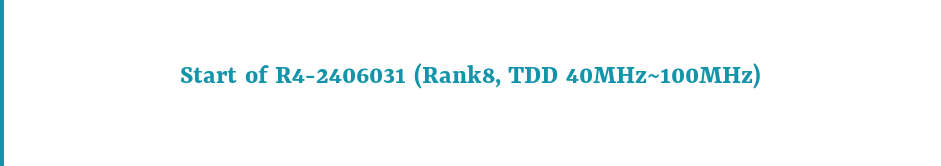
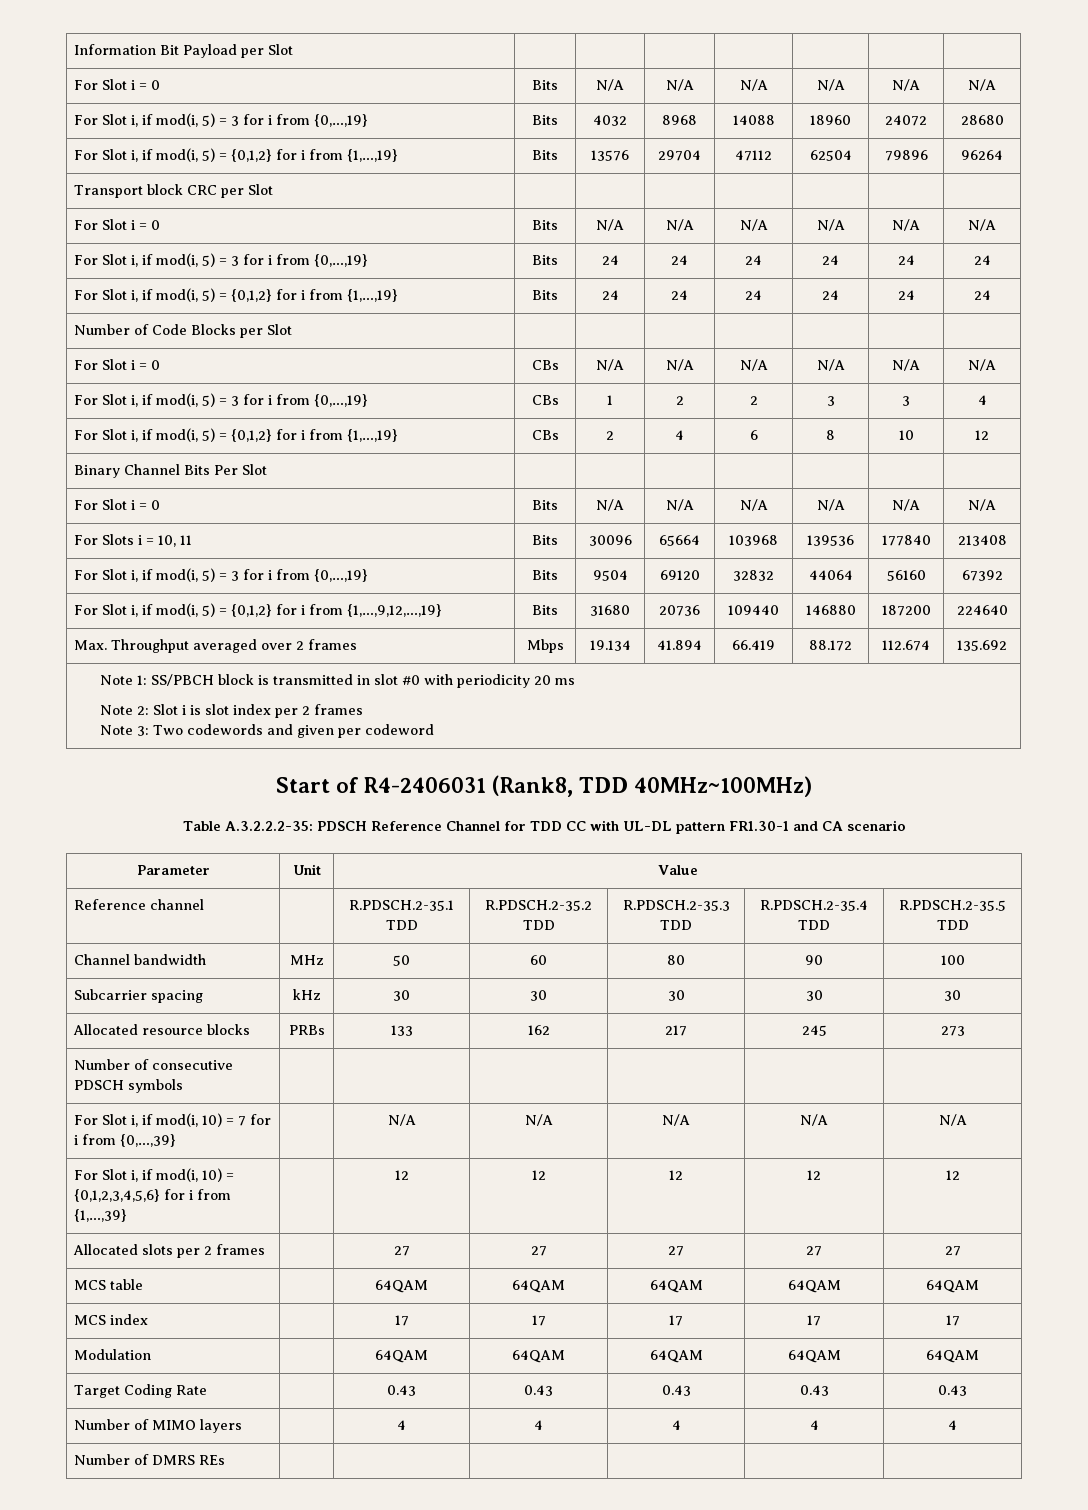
+ Information Bit Payload per Slot | | | | | | |
+ For Slot i = 0 | Bits | N/A | N/A | N/A | N/A | N/A | N/A
+ For Slot i, if mod(i, 5) = 3 for i from {0,…,19} | Bits | 4032 | 8968 | 14088 | 18960 | 24072 | 28680
+ For Slot i, if mod(i, 5) = {0,1,2} for i from {1,…,19} | Bits | 13576 | 29704 | 47112 | 62504 | 79896 | 96264
+ Transport block CRC per Slot | | | | | | |
+ For Slot i = 0 | Bits | N/A | N/A | N/A | N/A | N/A | N/A
+ For Slot i, if mod(i, 5) = 3 for i from {0,…,19} | Bits | 24 | 24 | 24 | 24 | 24 | 24
+ For Slot i, if mod(i, 5) = {0,1,2} for i from {1,…,19} | Bits | 24 | 24 | 24 | 24 | 24 | 24
+ Number of Code Blocks per Slot | | | | | | |
+ For Slot i = 0 | CBs | N/A | N/A | N/A | N/A | N/A | N/A
+ For Slot i, if mod(i, 5) = 3 for i from {0,…,19} | CBs | 1 | 2 | 2 | 3 | 3 | 4
+ For Slot i, if mod(i, 5) = {0,1,2} for i from {1,…,19} | CBs | 2 | 4 | 6 | 8 | 10 | 12
+ Binary Channel Bits Per Slot | | | | | | |
+ For Slot i = 0 | Bits | N/A | N/A | N/A | N/A | N/A | N/A
+ For Slots i = 10, 11 | Bits | 30096 | 65664 | 103968 | 139536 | 177840 | 213408
+ For Slot i, if mod(i, 5) = 3 for i from {0,…,19} | Bits | 9504 | 69120 | 32832 | 44064 | 56160 | 67392
+ For Slot i, if mod(i, 5) = {0,1,2} for i from {1,…,9,12,…,19} | Bits | 31680 | 20736 | 109440 | 146880 | 187200 | 224640
+ Max. Throughput averaged over 2 frames | Mbps | 19.134 | 41.894 | 66.419 | 88.172 | 112.674 | 135.692
+ Note 1: SS/PBCH block is transmitted in slot #0 with periodicity 20 ms
+ Note 2: Slot i is slot index per 2 frames
+ Note 3: Two codewords and given per codeword
+ Table A.3.2.2.2-35: PDSCH Reference Channel for TDD CC with UL-DL pattern FR1.30-1 and CA scenario
+ Parameter | Unit | Value
+ Reference channel | | R.PDSCH.2-35.1 TDD | R.PDSCH.2-35.2 TDD | R.PDSCH.2-35.3 TDD | R.PDSCH.2-35.4 TDD | R.PDSCH.2-35.5 TDD
+ Channel bandwidth | MHz | 50 | 60 | 80 | 90 | 100
+ Subcarrier spacing | kHz | 30 | 30 | 30 | 30 | 30
+ Allocated resource blocks | PRBs | 133 | 162 | 217 | 245 | 273
+ Number of consecutive PDSCH symbols | | | | | |
+ For Slot i, if mod(i, 10) = 7 for i from {0,…,39} | | N/A | N/A | N/A | N/A | N/A
+ For Slot i, if mod(i, 10) = {0,1,2,3,4,5,6} for i from {1,…,39} | | 12 | 12 | 12 | 12 | 12
+ Allocated slots per 2 frames | | 27 | 27 | 27 | 27 | 27
+ MCS table | | 64QAM | 64QAM | 64QAM | 64QAM | 64QAM
+ MCS index | | 17 | 17 | 17 | 17 | 17
+ Modulation | | 64QAM | 64QAM | 64QAM | 64QAM | 64QAM
+ Target Coding Rate | | 0.43 | 0.43 | 0.43 | 0.43 | 0.43
+ Number of MIMO layers | | 4 | 4 | 4 | 4 | 4
+ Number of DMRS REs | | | | | |

